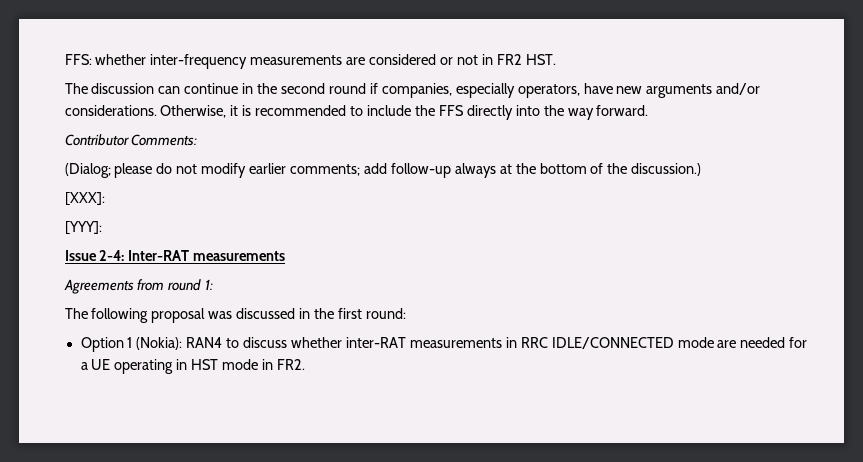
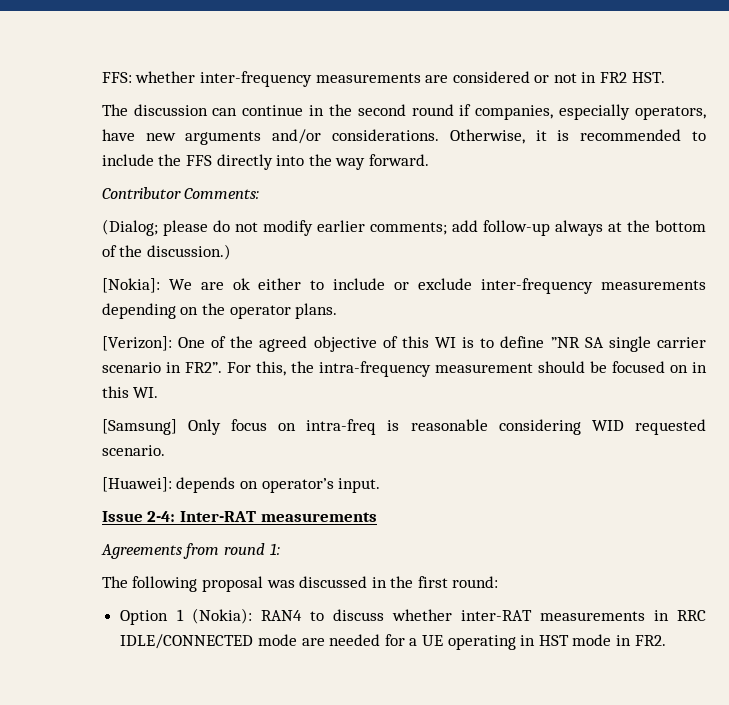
- [XXX]:
- [YYY]:
+ [Nokia]: We are ok either to include or exclude inter-frequency measurements depending on the operator plans.
+ [Verizon]: One of the agreed objective of this WI is to define ”NR SA single carrier scenario in FR2”. For this, the intra-frequency measurement should be focused on in this WI.
+ [Samsung] Only focus on intra-freq is reasonable considering WID requested scenario.
+ [Huawei]: depends on operator’s input.

